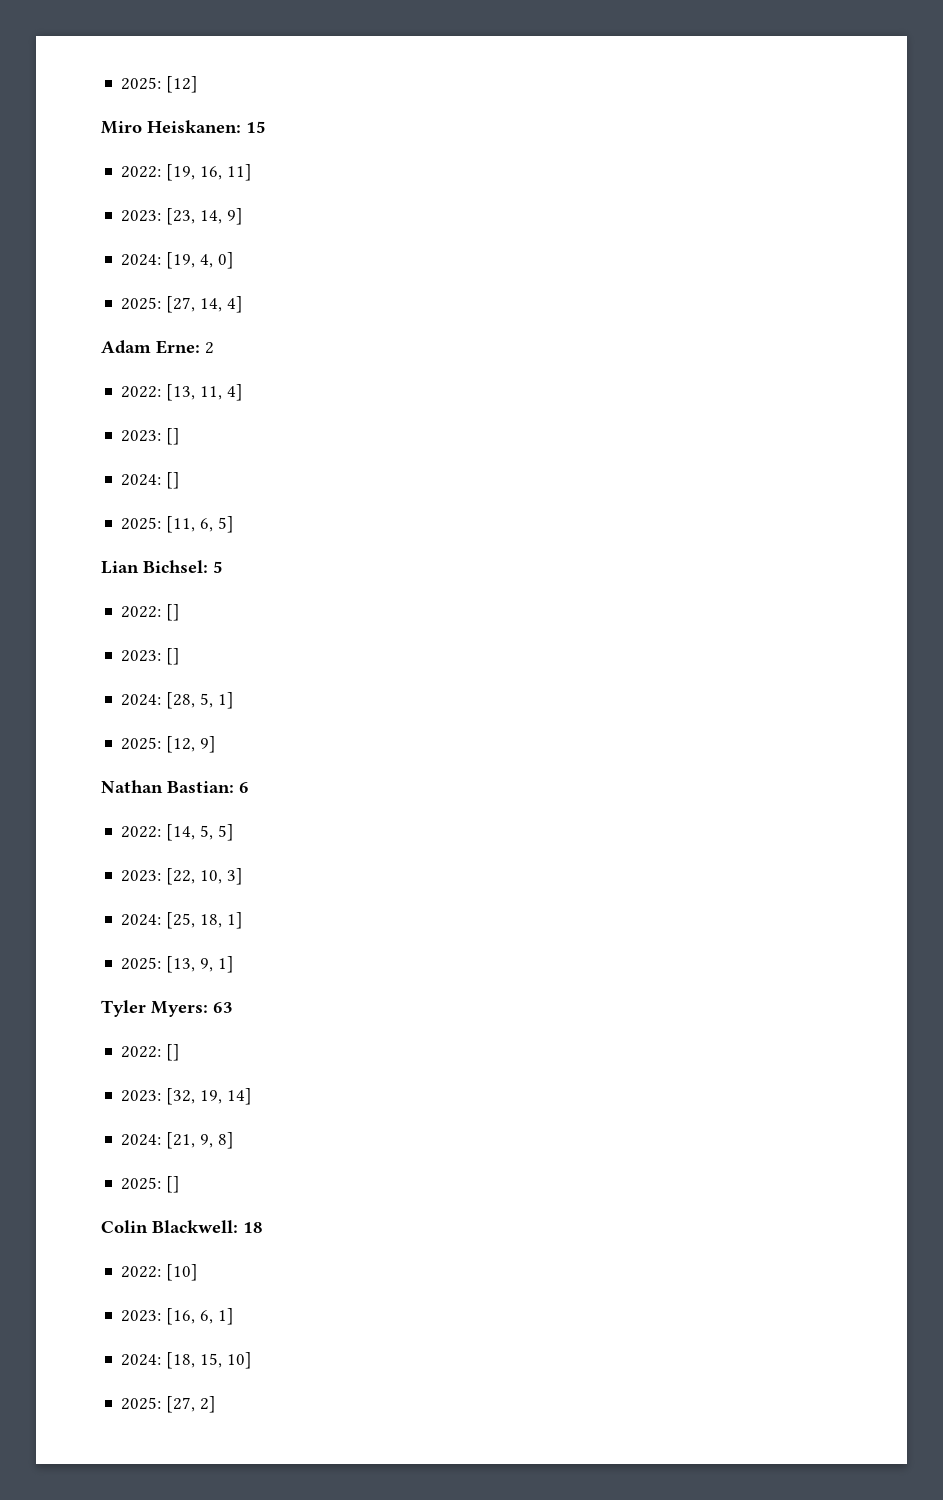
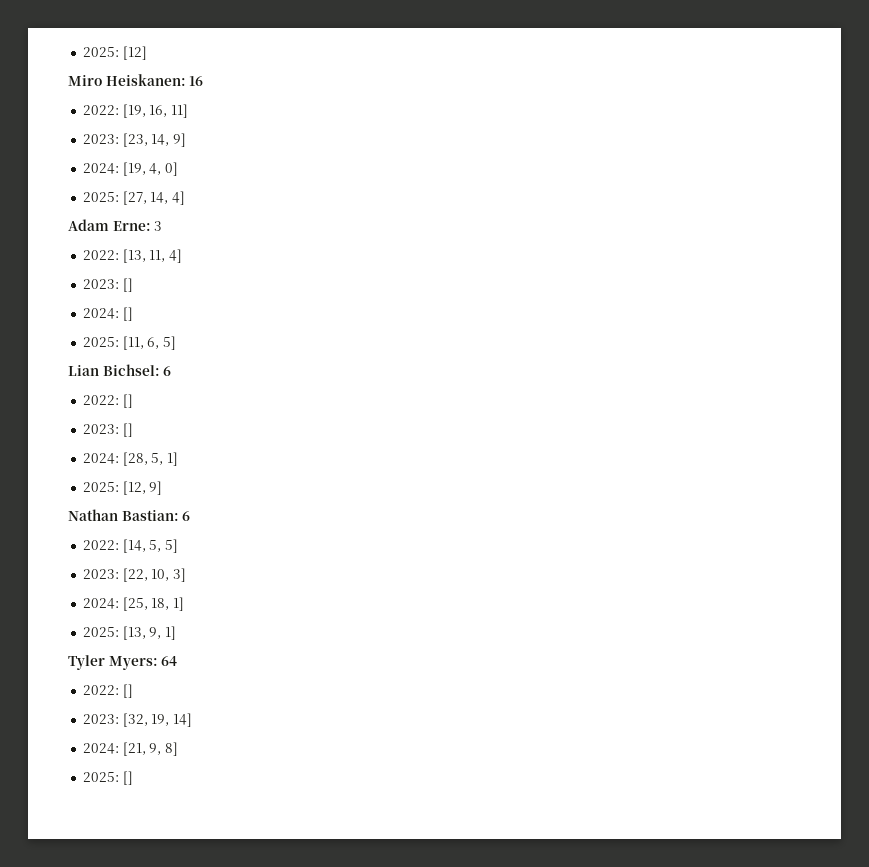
- Miro Heiskanen: 15
+ Miro Heiskanen: 16
- Adam Erne: 2
+ Adam Erne: 3
- Lian Bichsel: 5
+ Lian Bichsel: 6
- Tyler Myers: 63
+ Tyler Myers: 64
- Colin Blackwell: 18
- 2022: [10]
- 2023: [16, 6, 1]
- 2024: [18, 15, 10]
- 2025: [27, 2]

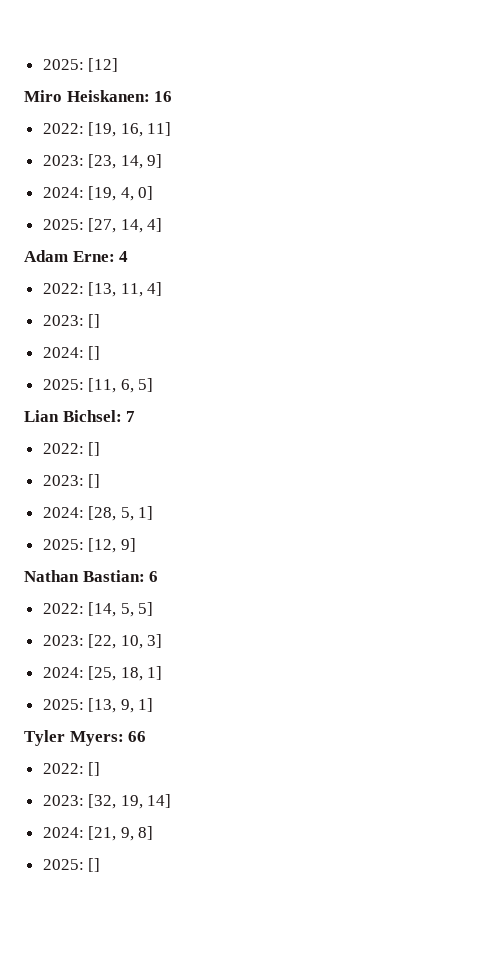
- Adam Erne: 3
+ Adam Erne: 4
- Lian Bichsel: 6
+ Lian Bichsel: 7
- Tyler Myers: 64
+ Tyler Myers: 66

